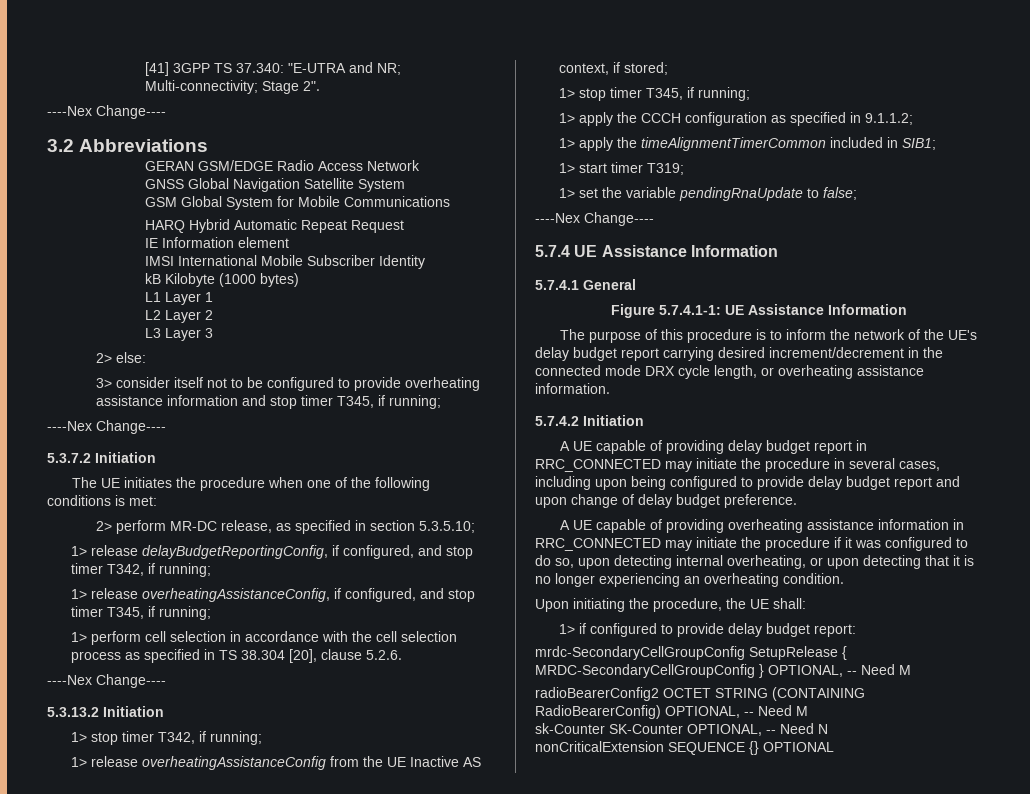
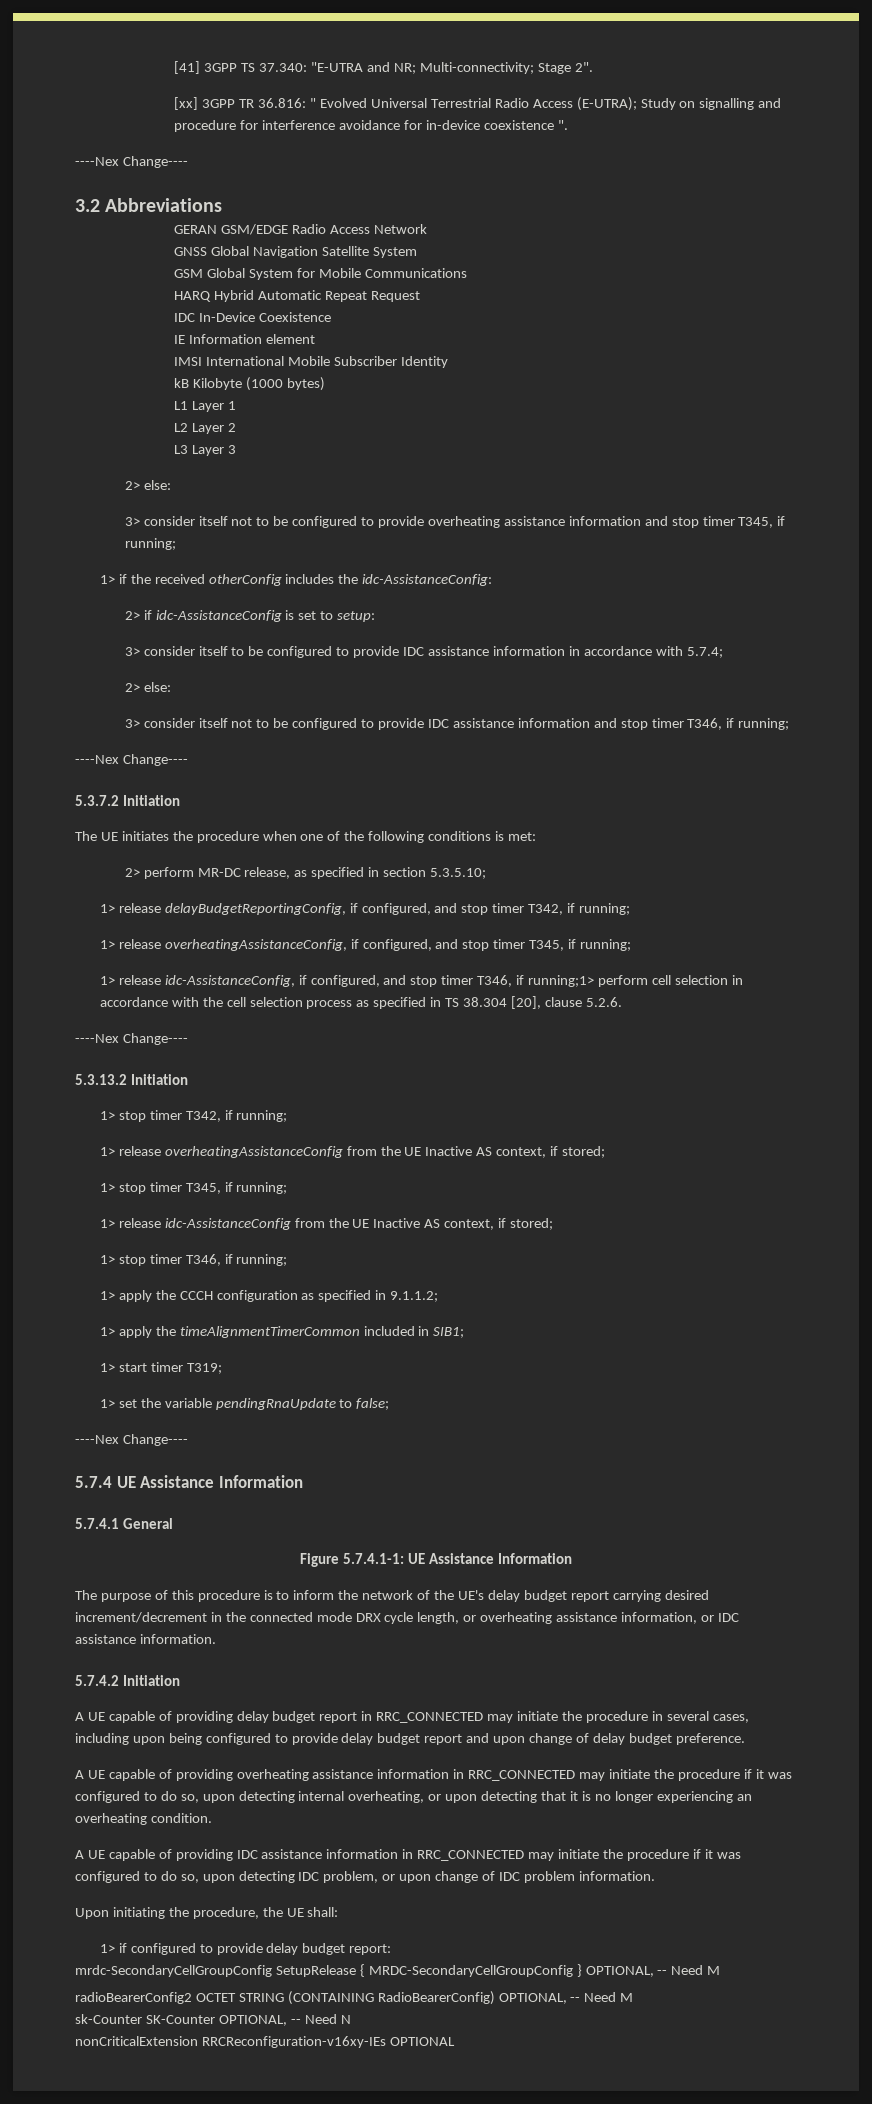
+ [xx] 3GPP TR 36.816: " Evolved Universal Terrestrial Radio Access (E-UTRA); Study on signalling and procedure for interference avoidance for in-device coexistence ".
+ IDC In-Device Coexistence
+ 1> if the received otherConfig includes the idc-AssistanceConfig:
+ 2> if idc-AssistanceConfig is set to setup:
+ 3> consider itself to be configured to provide IDC assistance information in accordance with 5.7.4;
+ 2> else:
+ 3> consider itself not to be configured to provide IDC assistance information and stop timer T346, if running;
- 1> perform cell selection in accordance with the cell selection process as specified in TS 38.304 [20], clause 5.2.6.
+ 1> release idc-AssistanceConfig, if configured, and stop timer T346, if running;1> perform cell selection in accordance with the cell selection process as specified in TS 38.304 [20], clause 5.2.6.
+ 1> release idc-AssistanceConfig from the UE Inactive AS context, if stored;
+ 1> stop timer T346, if running;
- The purpose of this procedure is to inform the network of the UE's delay budget report carrying desired increment/decrement in the connected mode DRX cycle length, or overheating assistance information.
+ The purpose of this procedure is to inform the network of the UE's delay budget report carrying desired increment/decrement in the connected mode DRX cycle length, or overheating assistance information, or IDC assistance information.
+ A UE capable of providing IDC assistance information in RRC_CONNECTED may initiate the procedure if it was configured to do so, upon detecting IDC problem, or upon change of IDC problem information.
- nonCriticalExtension SEQUENCE {} OPTIONAL
+ nonCriticalExtension RRCReconfiguration-v16xy-IEs OPTIONAL

